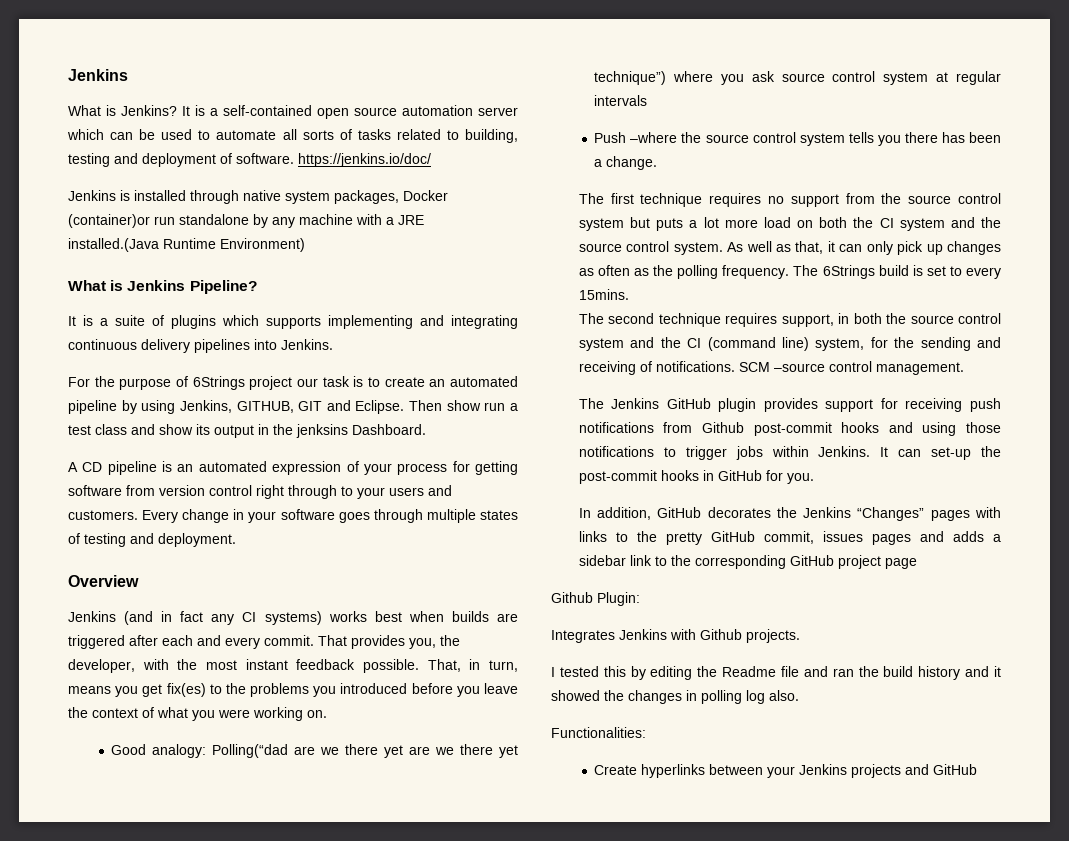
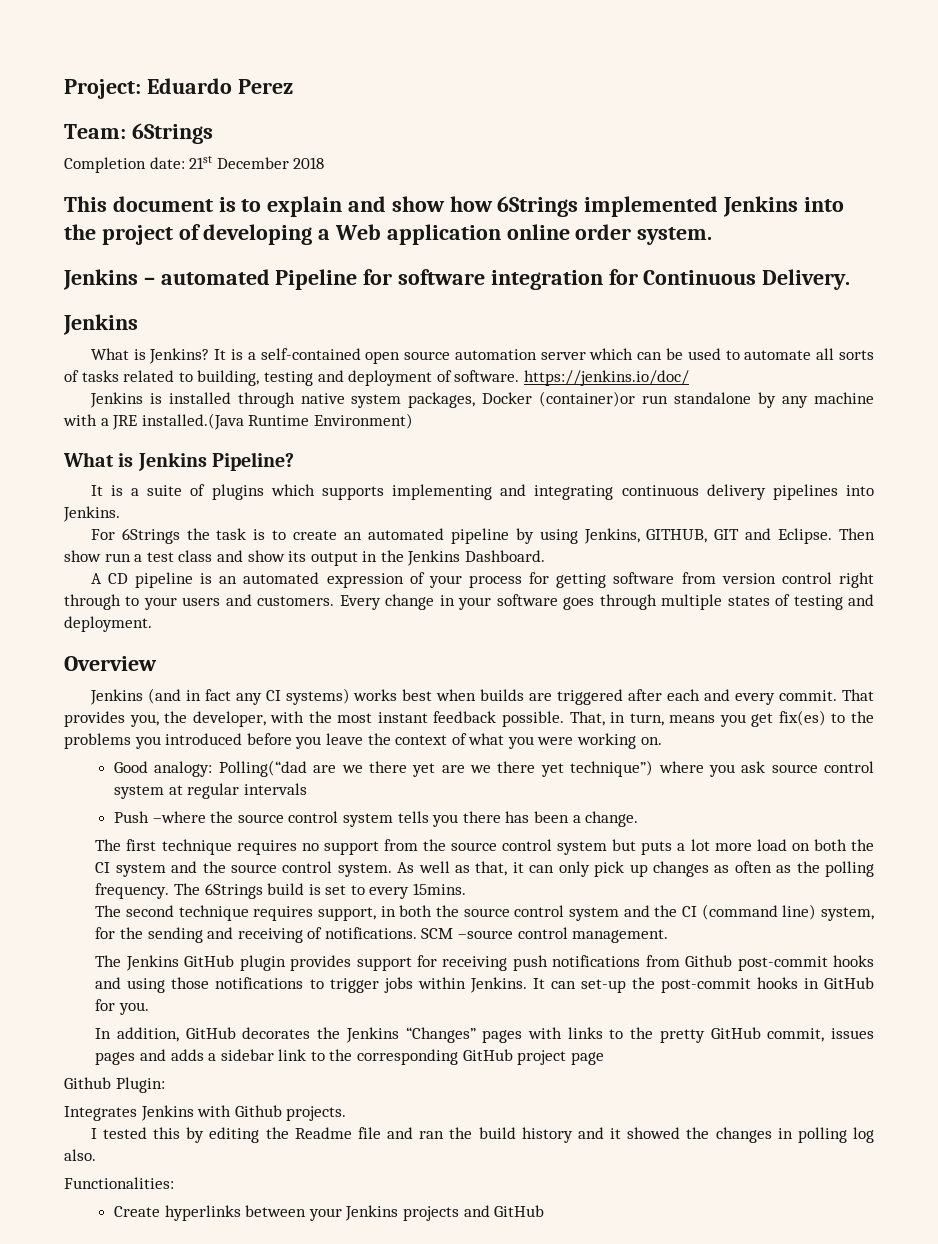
+ Project: Eduardo Perez
+ Team: 6Strings
+ Completion date: 21st December 2018
+ This document is to explain and show how 6Strings implemented Jenkins into the project of developing a Web application online order system.
+ Jenkins – automated Pipeline for software integration for Continuous Delivery.
- For the purpose of 6Strings project our task is to create an automated pipeline by using Jenkins, GITHUB, GIT and Eclipse.
+ For 6Strings the task is to create an automated pipeline by using Jenkins, GITHUB, GIT and Eclipse.
- Then show run a test class and show its output in the jenksins Dashboard.
+ Then show run a test class and show its output in the Jenkins Dashboard.

